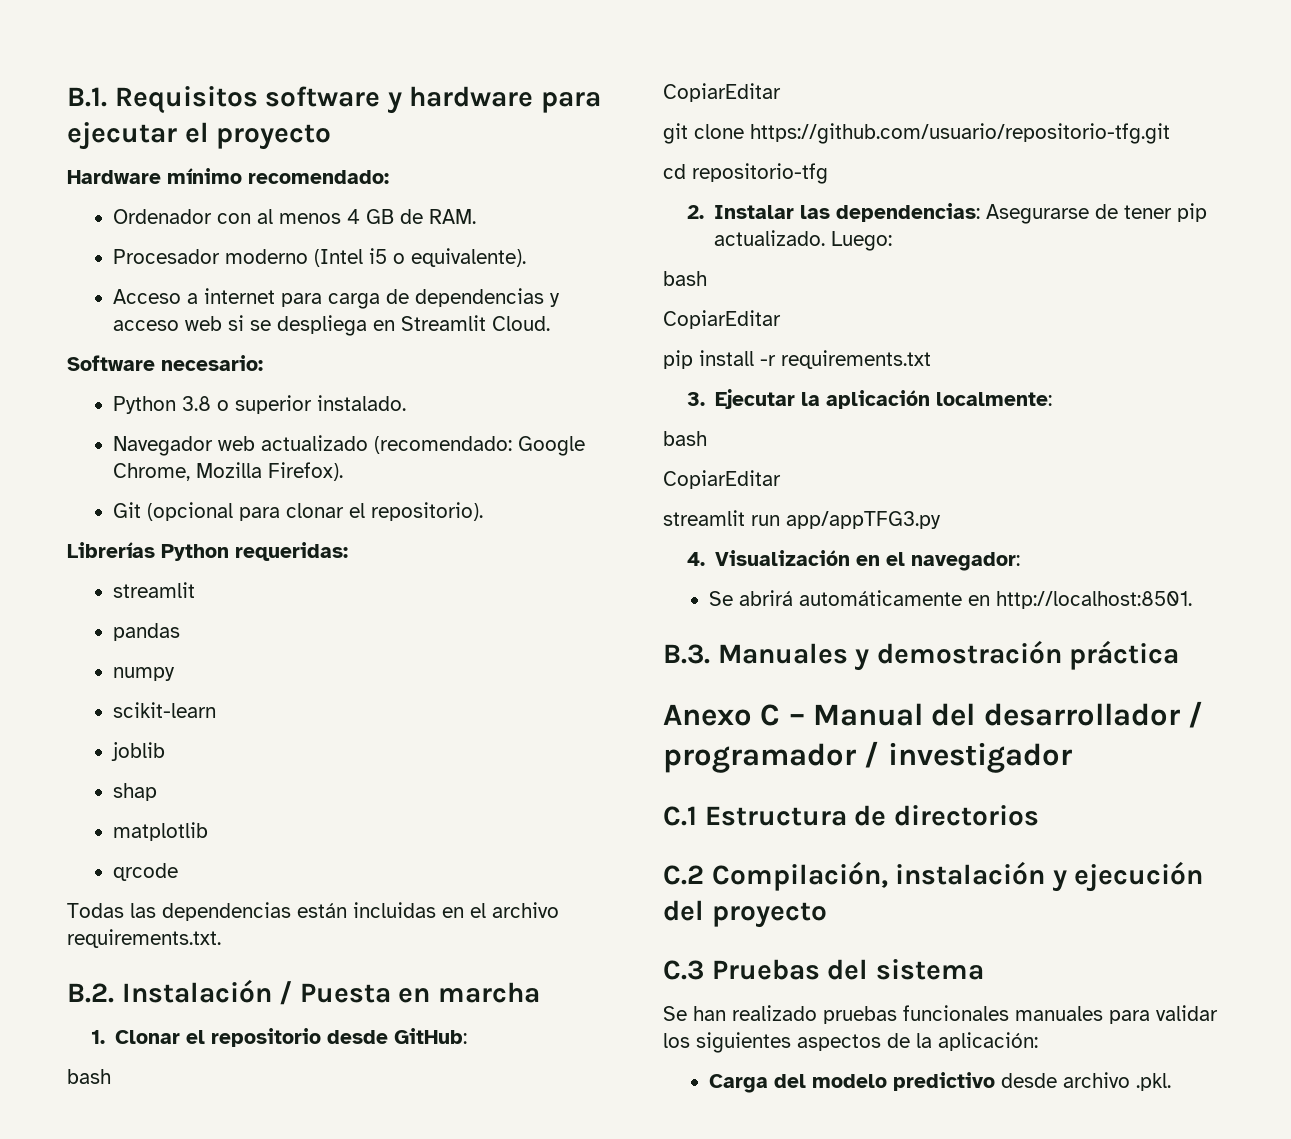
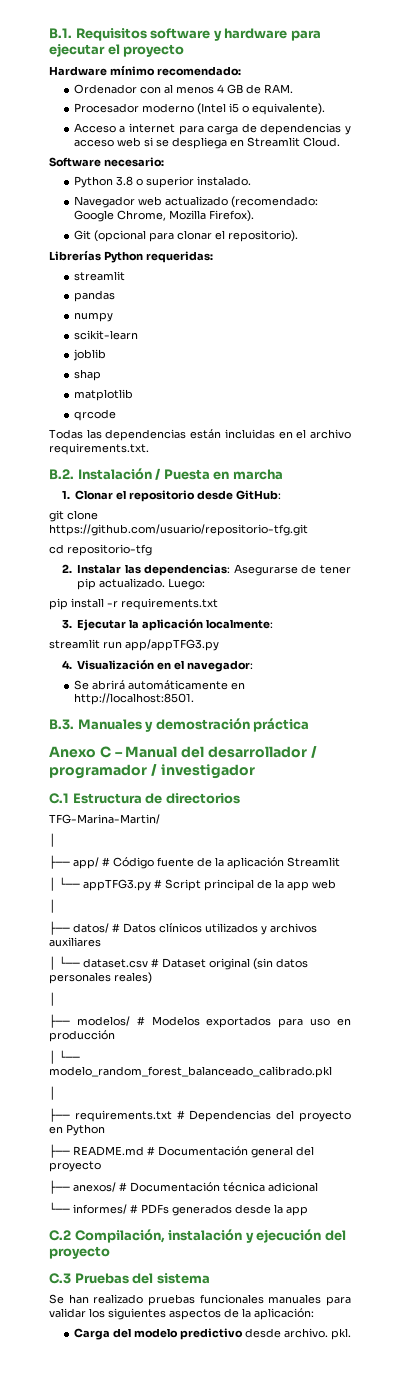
  1. Clonar el repositorio desde GitHub:
- bash
- CopiarEditar
  Luego:
- bash
- CopiarEditar
  3. Ejecutar la aplicación localmente:
- bash
- CopiarEditar
+ TFG-Marina-Martin/
+ │
+ ├── app/ # Código fuente de la aplicación Streamlit
+ │ └── appTFG3.py # Script principal de la app web
+ │
+ ├── datos/ # Datos clínicos utilizados y archivos auxiliares
+ │ └── dataset.csv # Dataset original (sin datos personales reales)
+ │
+ ├── modelos/ # Modelos exportados para uso en producción
+ │ └── modelo_random_forest_balanceado_calibrado.pkl
+ │
+ ├── requirements.txt # Dependencias del proyecto en Python
+ ├── README.md # Documentación general del proyecto
+ ├── anexos/ # Documentación técnica adicional
+ └── informes/ # PDFs generados desde la app
- Carga del modelo predictivo desde archivo .pkl.
+ Carga del modelo predictivo desde archivo. pkl.

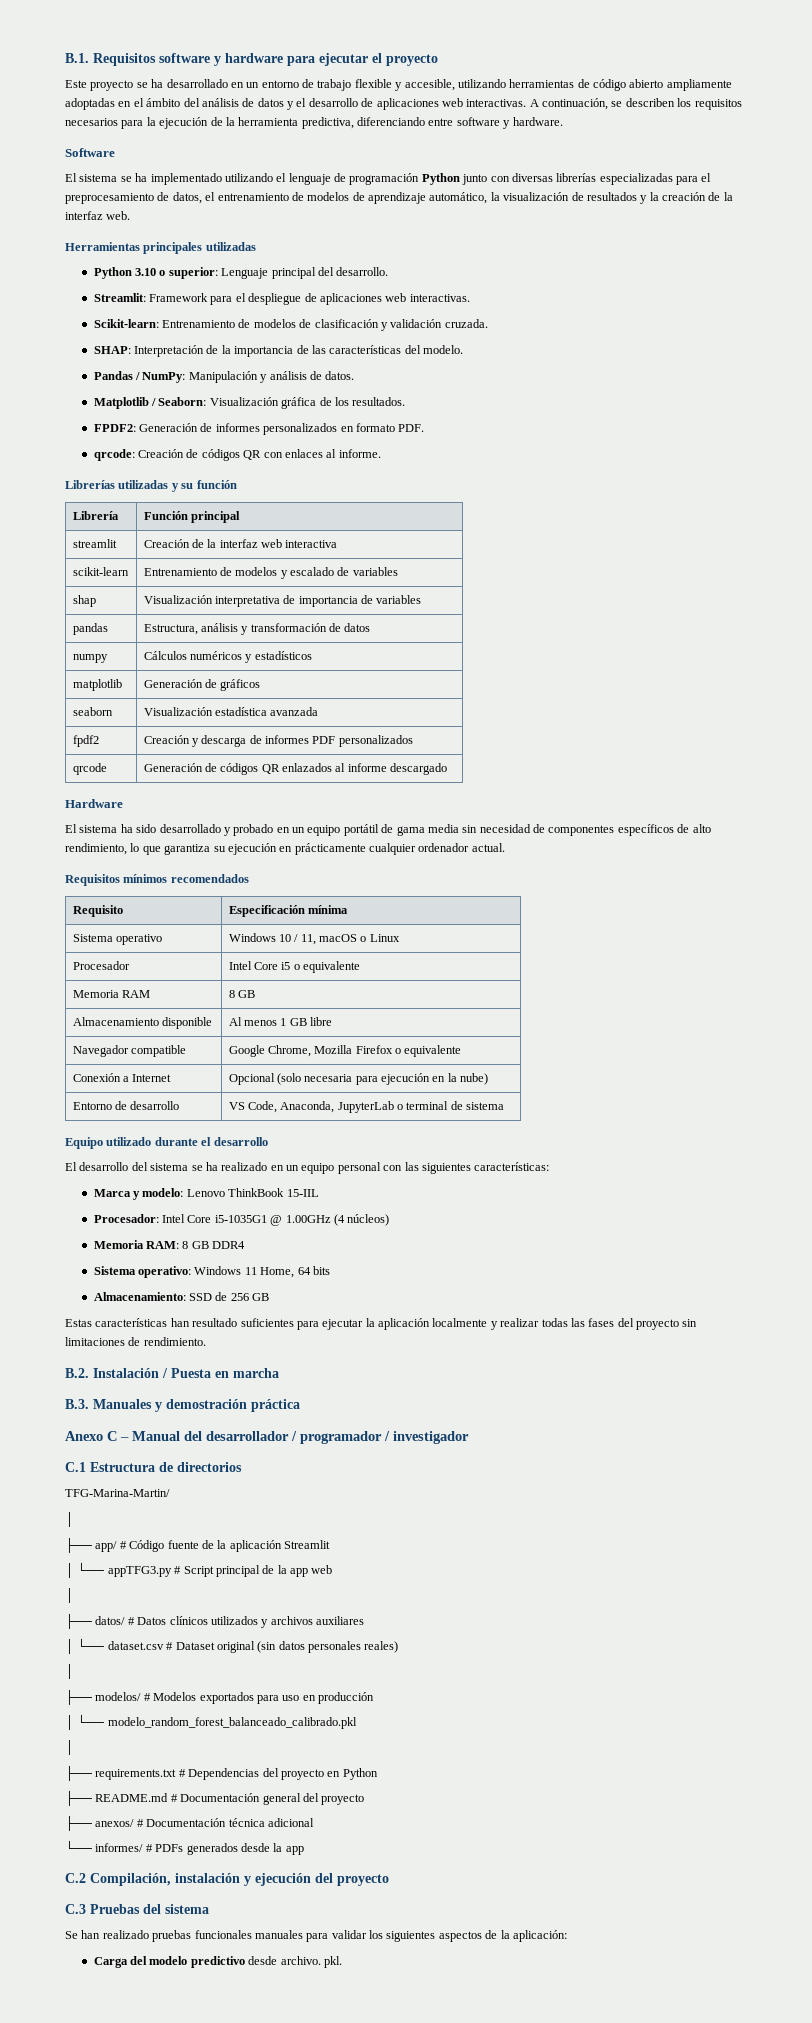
- Hardware mínimo recomendado:
- Ordenador con al menos 4 GB de RAM.
- Procesador moderno (Intel i5 o equivalente).
- Acceso a internet para carga de dependencias y acceso web si se despliega en Streamlit Cloud.
- Software necesario:
- Python 3.8 o superior instalado.
- Navegador web actualizado (recomendado: Google Chrome, Mozilla Firefox).
- Git (opcional para clonar el repositorio).
- Librerías Python requeridas:
- streamlit
- pandas
- numpy
- scikit-learn
- joblib
- shap
- matplotlib
- qrcode
- Todas las dependencias están incluidas en el archivo requirements.txt.
+ Este proyecto se ha desarrollado en un entorno de trabajo flexible y accesible, utilizando herramientas de código abierto ampliamente adoptadas en el ámbito del análisis de datos y el desarrollo de aplicaciones web interactivas. A continuación, se describen los requisitos necesarios para la ejecución de la herramienta predictiva, diferenciando entre software y hardware.
+ Software
+ El sistema se ha implementado utilizando el lenguaje de programación Python junto con diversas librerías especializadas para el preprocesamiento de datos, el entrenamiento de modelos de aprendizaje automático, la visualización de resultados y la creación de la interfaz web.
+ Herramientas principales utilizadas
+ Python 3.10 o superior: Lenguaje principal del desarrollo.
+ Streamlit: Framework para el despliegue de aplicaciones web interactivas.
+ Scikit-learn: Entrenamiento de modelos de clasificación y validación cruzada.
+ SHAP: Interpretación de la importancia de las características del modelo.
+ Pandas / NumPy: Manipulación y análisis de datos.
+ Matplotlib / Seaborn: Visualización gráfica de los resultados.
+ FPDF2: Generación de informes personalizados en formato PDF.
+ qrcode: Creación de códigos QR con enlaces al informe.
+ Librerías utilizadas y su función
+ Librería | Función principal
+ streamlit | Creación de la interfaz web interactiva
+ scikit-learn | Entrenamiento de modelos y escalado de variables
+ shap | Visualización interpretativa de importancia de variables
+ pandas | Estructura, análisis y transformación de datos
+ numpy | Cálculos numéricos y estadísticos
+ matplotlib | Generación de gráficos
+ seaborn | Visualización estadística avanzada
+ fpdf2 | Creación y descarga de informes PDF personalizados
+ qrcode | Generación de códigos QR enlazados al informe descargado
+ Hardware
+ El sistema ha sido desarrollado y probado en un equipo portátil de gama media sin necesidad de componentes específicos de alto rendimiento, lo que garantiza su ejecución en prácticamente cualquier ordenador actual.
+ Requisitos mínimos recomendados
+ Requisito | Especificación mínima
+ Sistema operativo | Windows 10 / 11, macOS o Linux
+ Procesador | Intel Core i5 o equivalente
+ Memoria RAM | 8 GB
+ Almacenamiento disponible | Al menos 1 GB libre
+ Navegador compatible | Google Chrome, Mozilla Firefox o equivalente
+ Conexión a Internet | Opcional (solo necesaria para ejecución en la nube)
+ Entorno de desarrollo | VS Code, Anaconda, JupyterLab o terminal de sistema
+ Equipo utilizado durante el desarrollo
+ El desarrollo del sistema se ha realizado en un equipo personal con las siguientes características:
+ Marca y modelo: Lenovo ThinkBook 15-IIL
+ Procesador: Intel Core i5-1035G1 @ 1.00GHz (4 núcleos)
+ Memoria RAM: 8 GB DDR4
+ Sistema operativo: Windows 11 Home, 64 bits
+ Almacenamiento: SSD de 256 GB
+ Estas características han resultado suficientes para ejecutar la aplicación localmente y realizar todas las fases del proyecto sin limitaciones de rendimiento.
- 1. Clonar el repositorio desde GitHub:
- git clone https://github.com/usuario/repositorio-tfg.git
- cd repositorio-tfg
- 2. Instalar las dependencias: Asegurarse de tener pip actualizado. Luego:
- pip install -r requirements.txt
- 3. Ejecutar la aplicación localmente:
- streamlit run app/appTFG3.py
- 4. Visualización en el navegador:
- Se abrirá automáticamente en http://localhost:8501.

